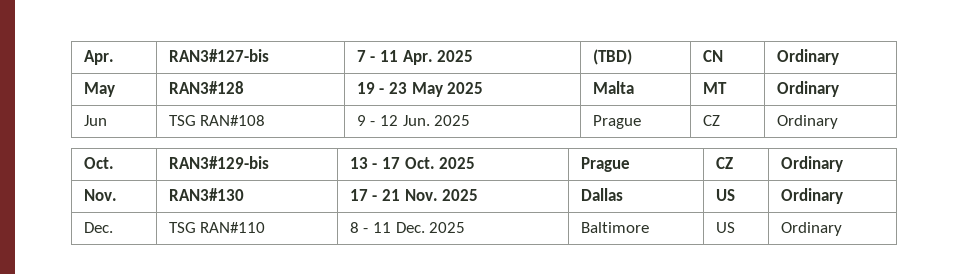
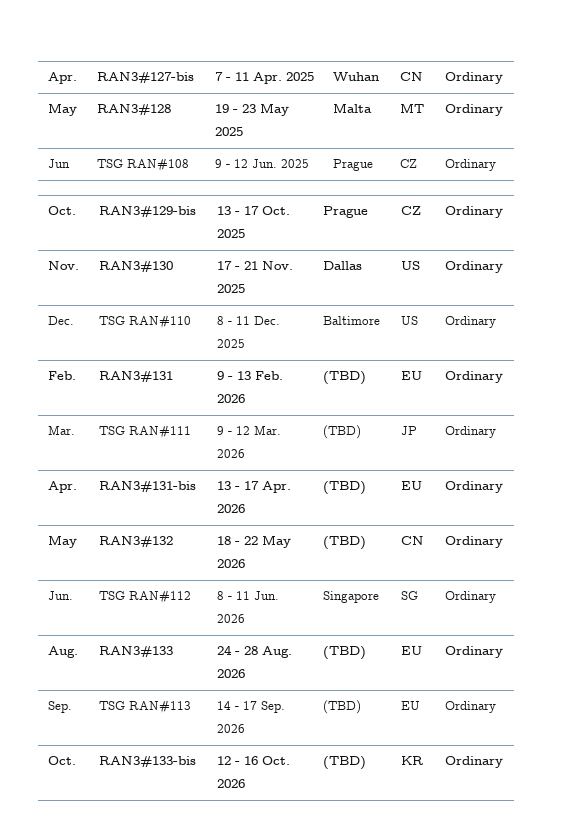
- Apr. | RAN3#127-bis | 7 - 11 Apr. 2025 | (TBD) | CN | Ordinary
+ Apr. | RAN3#127-bis | 7 - 11 Apr. 2025 | Wuhan | CN | Ordinary
+ Feb. | RAN3#131 | 9 - 13 Feb. 2026 | (TBD) | EU | Ordinary
+ Mar. | TSG RAN#111 | 9 - 12 Mar. 2026 | (TBD) | JP | Ordinary
+ Apr. | RAN3#131-bis | 13 - 17 Apr. 2026 | (TBD) | EU | Ordinary
+ May | RAN3#132 | 18 - 22 May 2026 | (TBD) | CN | Ordinary
+ Jun. | TSG RAN#112 | 8 - 11 Jun. 2026 | Singapore | SG | Ordinary
+ Aug. | RAN3#133 | 24 - 28 Aug. 2026 | (TBD) | EU | Ordinary
+ Sep. | TSG RAN#113 | 14 - 17 Sep. 2026 | (TBD) | EU | Ordinary
+ Oct. | RAN3#133-bis | 12 - 16 Oct. 2026 | (TBD) | KR | Ordinary

